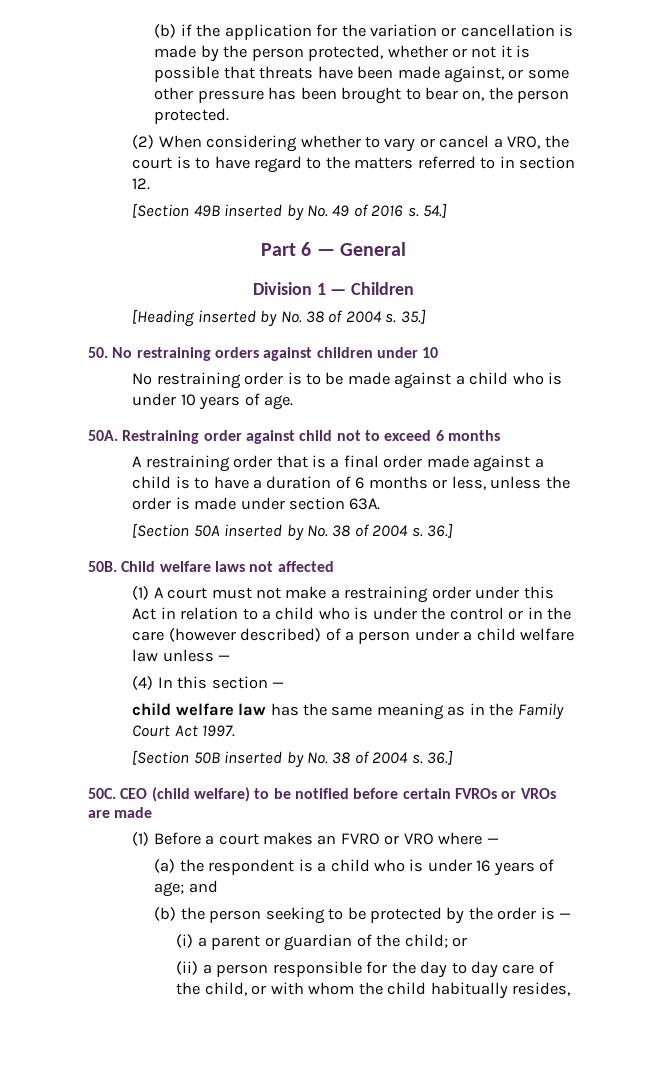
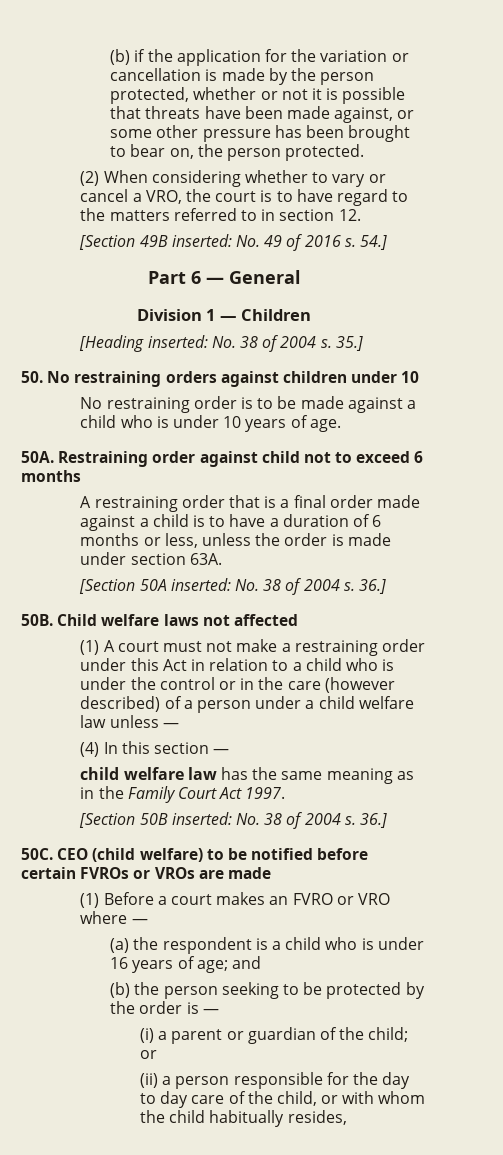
- [Section 49B inserted by No. 49 of 2016 s.
+ [Section 49B inserted: No. 49 of 2016 s.
- [Heading inserted by No. 38 of 2004 s.
+ [Heading inserted: No. 38 of 2004 s.
- [Section 50A inserted by No. 38 of 2004 s.
+ [Section 50A inserted: No. 38 of 2004 s.
- [Section 50B inserted by No. 38 of 2004 s.
+ [Section 50B inserted: No. 38 of 2004 s.

